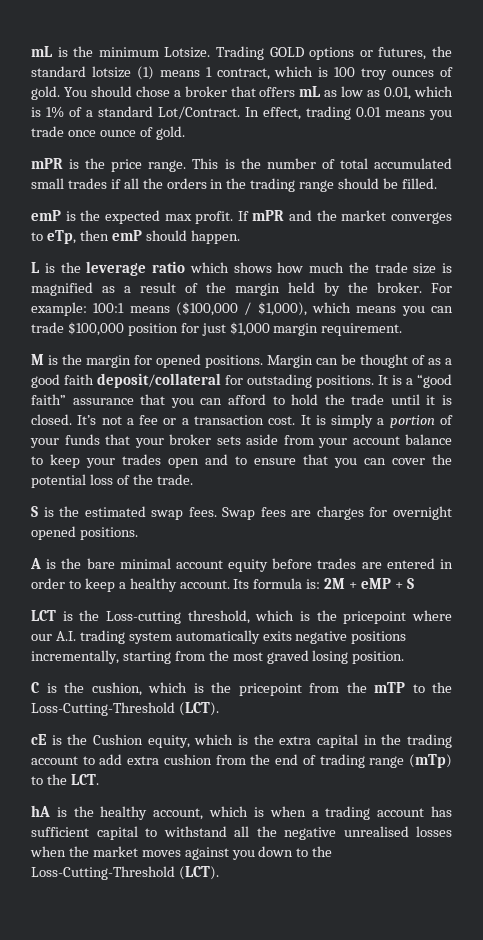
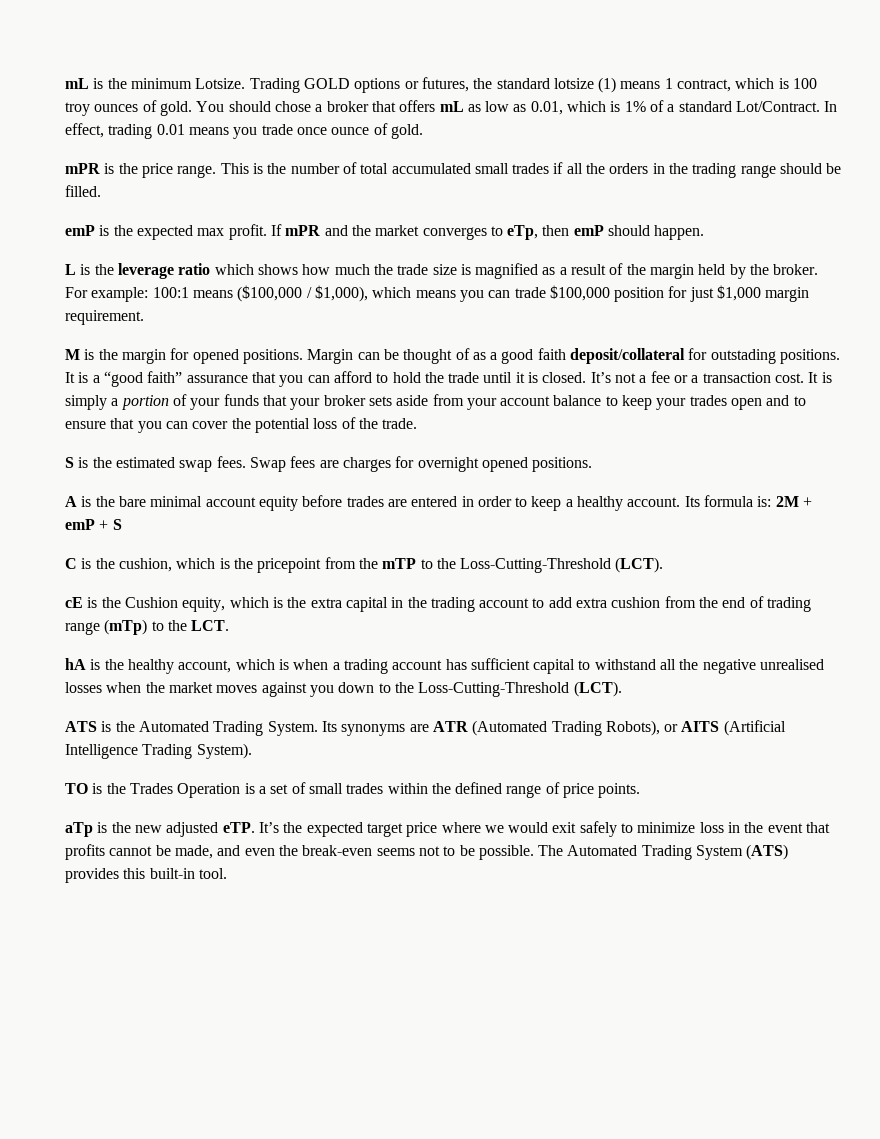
- Its formula is: 2M + eMP + S
+ Its formula is: 2M + emP + S
- LCT is the Loss-cutting threshold, which is the pricepoint where our A.I. trading system automatically exits negative positions incrementally, starting from the most graved losing position.
+ ATS is the Automated Trading System. Its synonyms are ATR (Automated Trading Robots), or AITS (Artificial Intelligence Trading System).
+ TO is the Trades Operation is a set of small trades within the defined range of price points.
+ aTp is the new adjusted eTP. It’s the expected target price where we would exit safely to minimize loss in the event that profits cannot be made, and even the break-even seems not to be possible. The Automated Trading System (ATS) provides this built-in tool.

